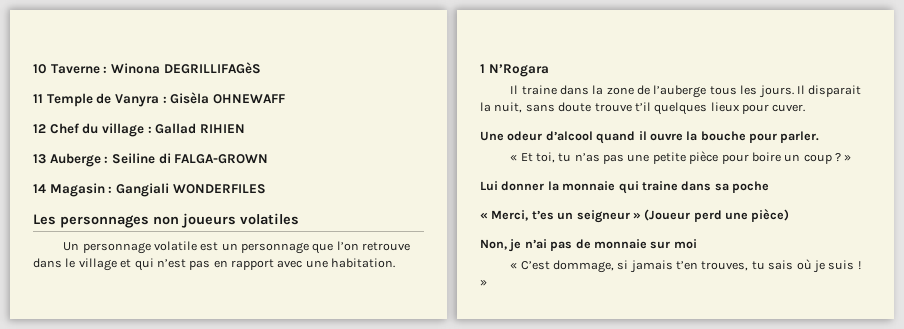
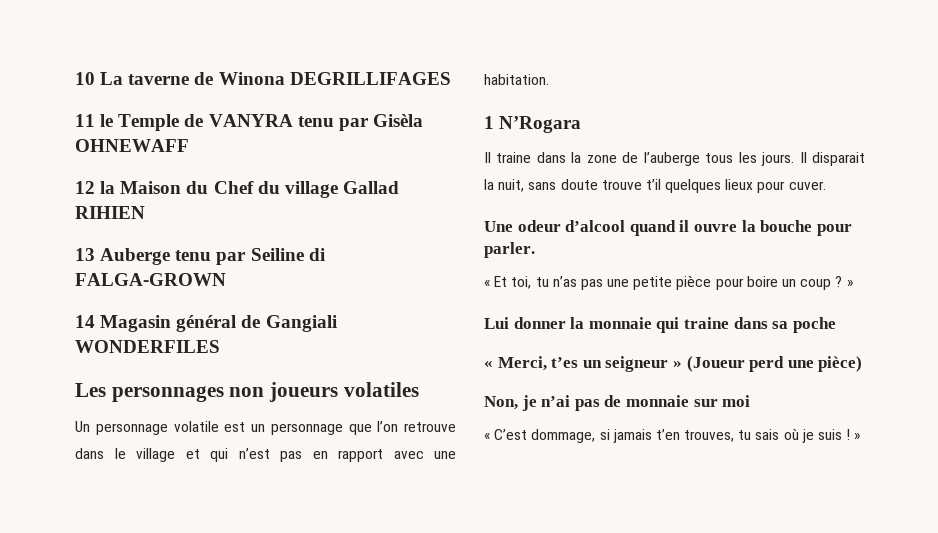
- 10 Taverne : Winona DEGRILLIFAGèS
- 11 Temple de Vanyra : Gisèla OHNEWAFF
+ 10 La taverne de Winona DEGRILLIFAGES
+ 11 le Temple de VANYRA tenu par Gisèla OHNEWAFF
- 12 Chef du village : Gallad RIHIEN
+ 12 la Maison du Chef du village Gallad RIHIEN
- 13 Auberge : Seiline di FALGA-GROWN
+ 13 Auberge tenu par Seiline di FALGA-GROWN
- 14 Magasin : Gangiali WONDERFILES
+ 14 Magasin général de Gangiali WONDERFILES

